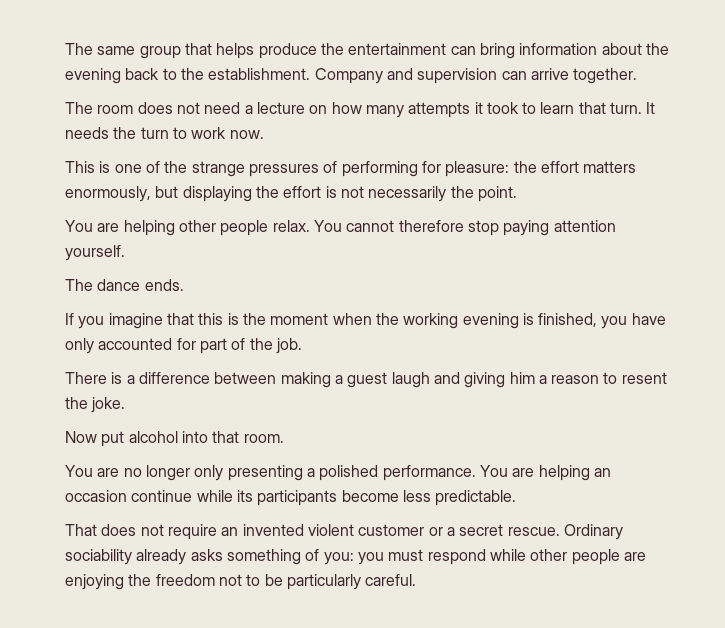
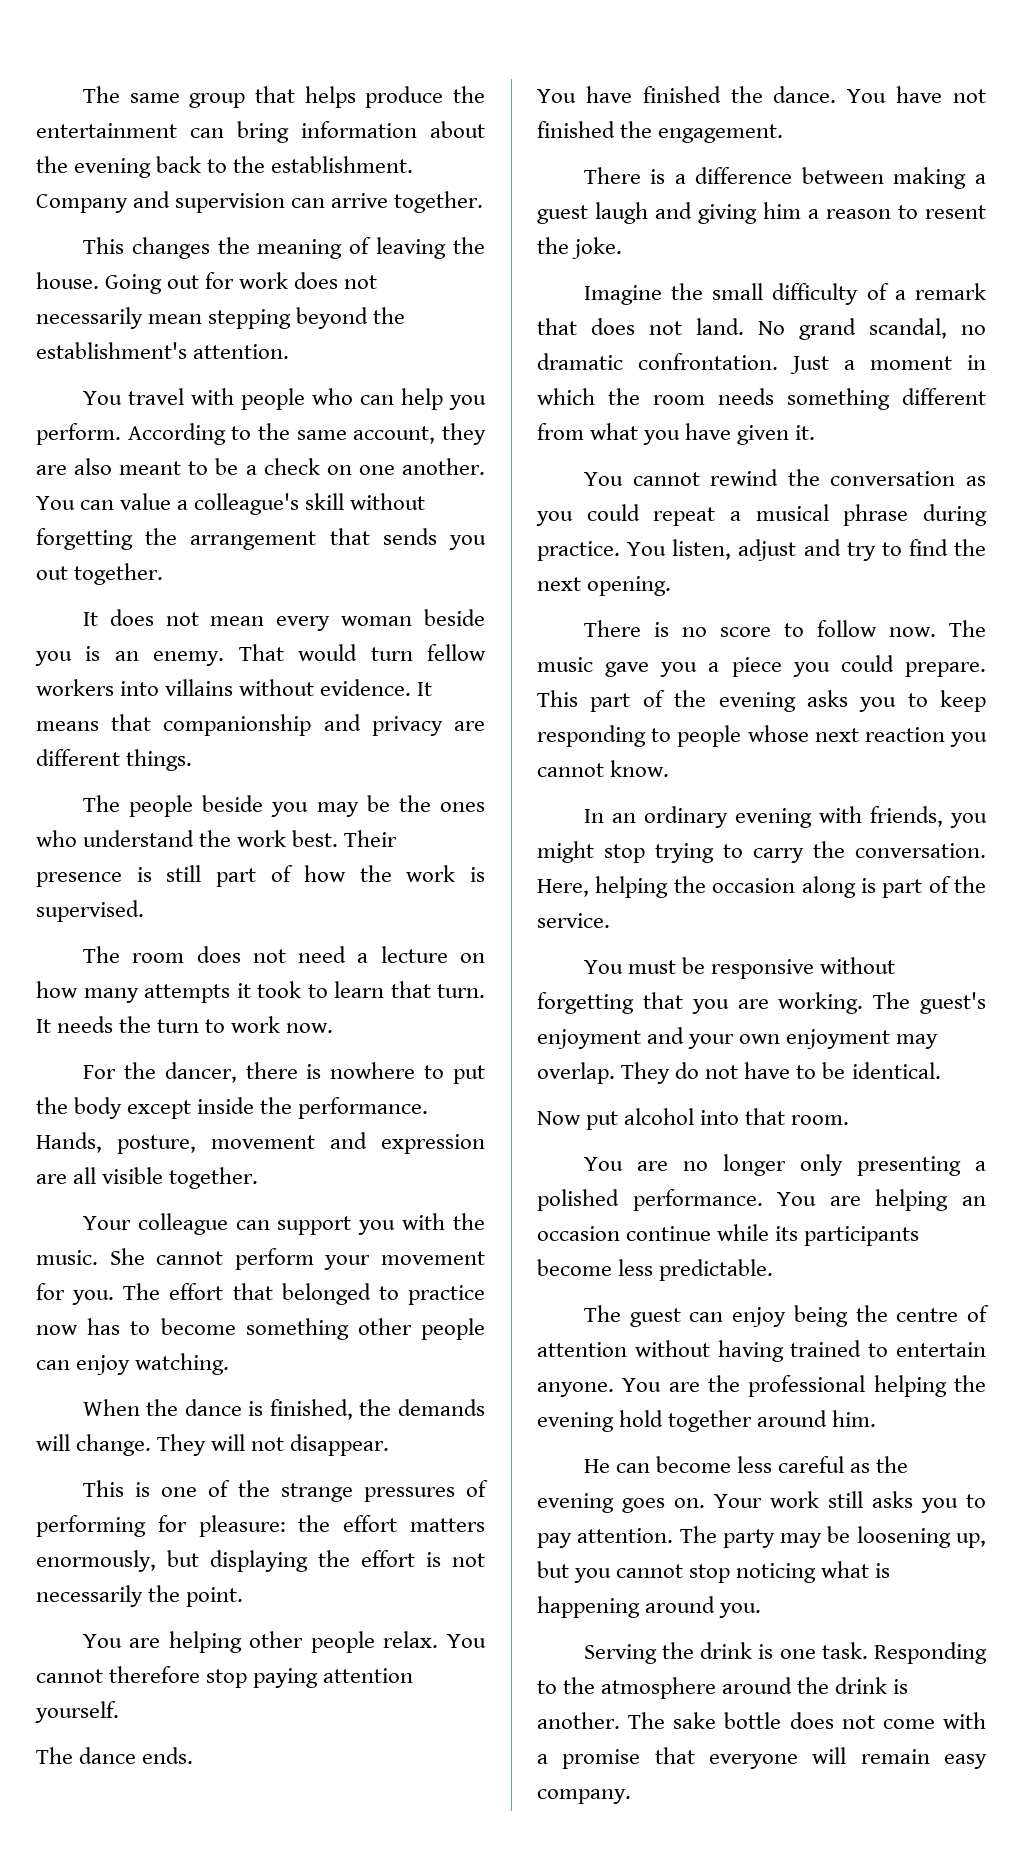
+ This changes the meaning of leaving the house. Going out for work does not necessarily mean stepping beyond the establishment's attention.
+ You travel with people who can help you perform. According to the same account, they are also meant to be a check on one another. You can value a colleague's skill without forgetting the arrangement that sends you out together.
+ It does not mean every woman beside you is an enemy. That would turn fellow workers into villains without evidence. It means that companionship and privacy are different things.
+ The people beside you may be the ones who understand the work best. Their presence is still part of how the work is supervised.
+ For the dancer, there is nowhere to put the body except inside the performance. Hands, posture, movement and expression are all visible together.
+ Your colleague can support you with the music. She cannot perform your movement for you. The effort that belonged to practice now has to become something other people can enjoy watching.
+ When the dance is finished, the demands will change. They will not disappear.
- If you imagine that this is the moment when the working evening is finished, you have only accounted for part of the job.
+ You have finished the dance. You have not finished the engagement.
+ Imagine the small difficulty of a remark that does not land. No grand scandal, no dramatic confrontation. Just a moment in which the room needs something different from what you have given it.
+ You cannot rewind the conversation as you could repeat a musical phrase during practice. You listen, adjust and try to find the next opening.
+ There is no score to follow now. The music gave you a piece you could prepare. This part of the evening asks you to keep responding to people whose next reaction you cannot know.
+ In an ordinary evening with friends, you might stop trying to carry the conversation. Here, helping the occasion along is part of the service.
+ You must be responsive without forgetting that you are working. The guest's enjoyment and your own enjoyment may overlap. They do not have to be identical.
- That does not require an invented violent customer or a secret rescue. Ordinary sociability already asks something of you: you must respond while other people are enjoying the freedom not to be particularly careful.
+ The guest can enjoy being the centre of attention without having trained to entertain anyone. You are the professional helping the evening hold together around him.
+ He can become less careful as the evening goes on. Your work still asks you to pay attention. The party may be loosening up, but you cannot stop noticing what is happening around you.
+ Serving the drink is one task. Responding to the atmosphere around the drink is another. The sake bottle does not come with a promise that everyone will remain easy company.

